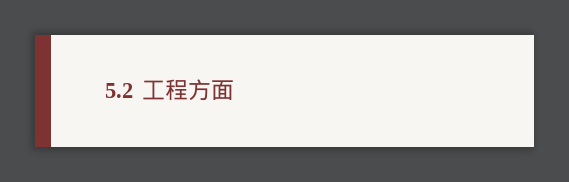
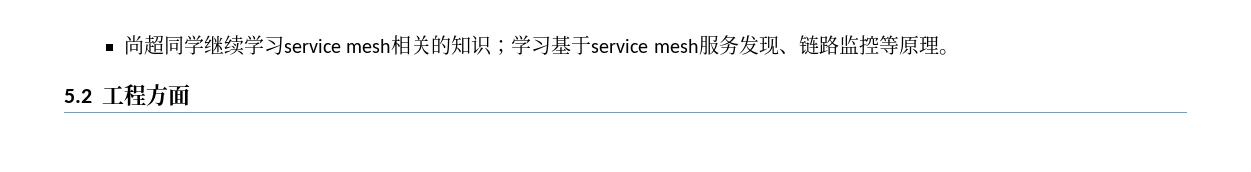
+ 尚超同学继续学习service mesh相关的知识；学习基于service mesh服务发现、链路监控等原理。

